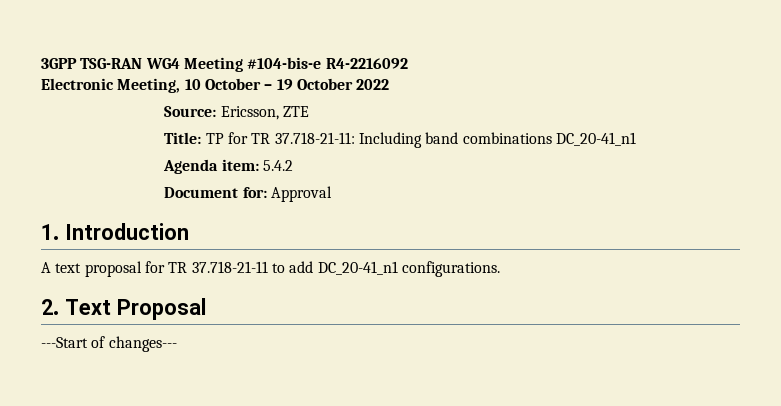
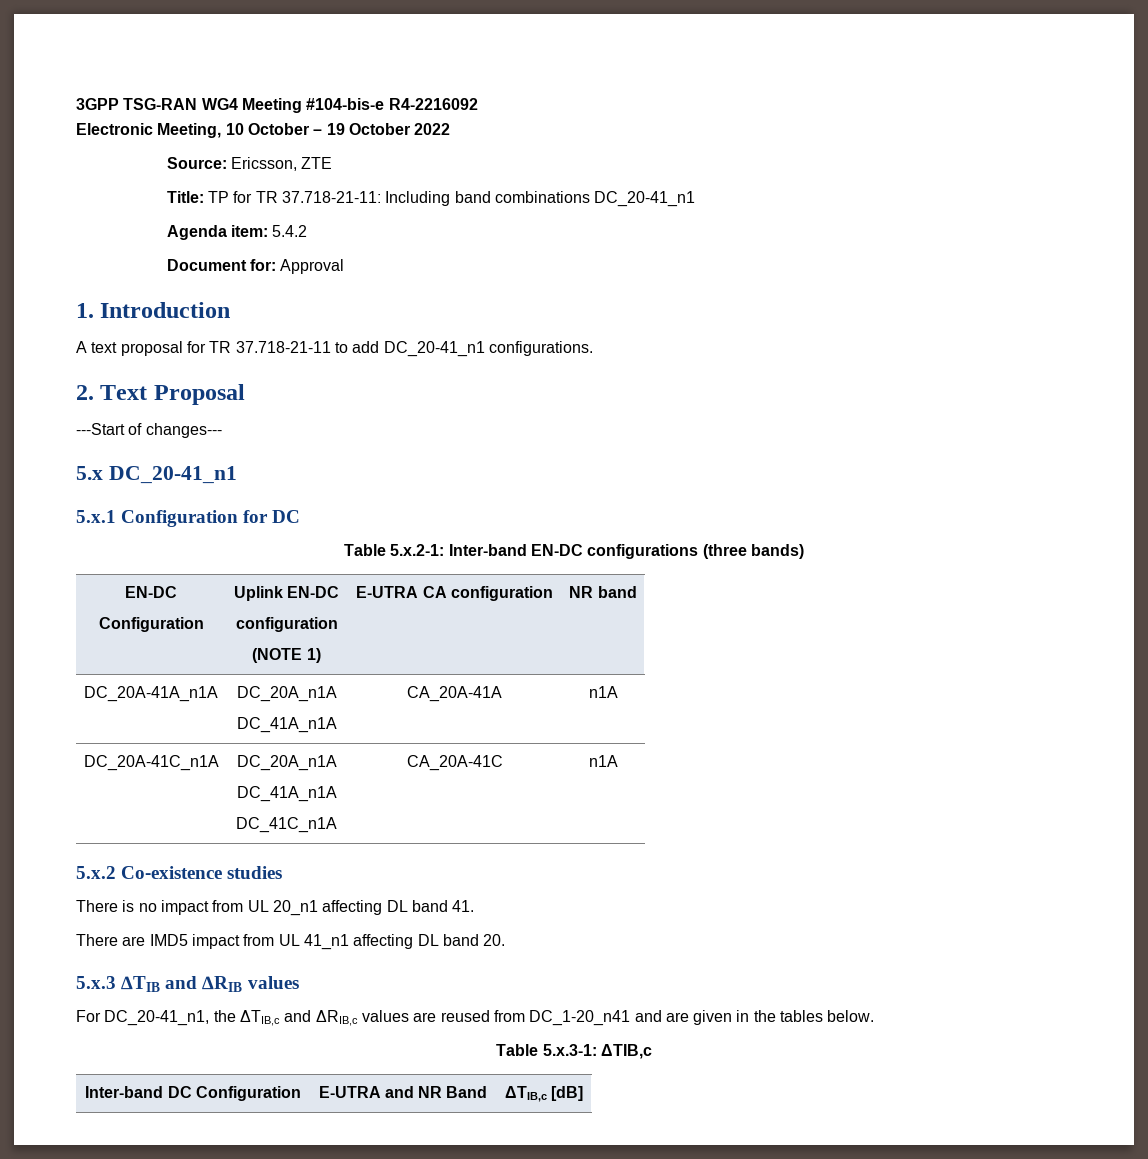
+ 5.x DC_20-41_n1
+ 5.x.1 Configuration for DC
+ Table 5.x.2-1: Inter-band EN-DC configurations (three bands)
+ EN-DC
+ Configuration | Uplink EN-DC
+ configuration
+ (NOTE 1) | E-UTRA CA configuration | NR band
+ DC_20A-41A_n1A | DC_20A_n1A
+ DC_41A_n1A | CA_20A-41A | n1A
+ DC_20A-41C_n1A | DC_20A_n1A
+ DC_41A_n1A
+ DC_41C_n1A | CA_20A-41C | n1A
+ 5.x.2 Co-existence studies
+ There is no impact from UL 20_n1 affecting DL band 41.
+ There are IMD5 impact from UL 41_n1 affecting DL band 20.
+ 5.x.3 ∆TIB and ∆RIB values
+ For DC_20-41_n1, the ΔTIB,c and ΔRIB,c values are reused from DC_1-20_n41 and are given in the tables below.
+ Table 5.x.3-1: ΔTIB,c
+ Inter-band DC Configuration | E-UTRA and NR Band | ΔTIB,c [dB]

